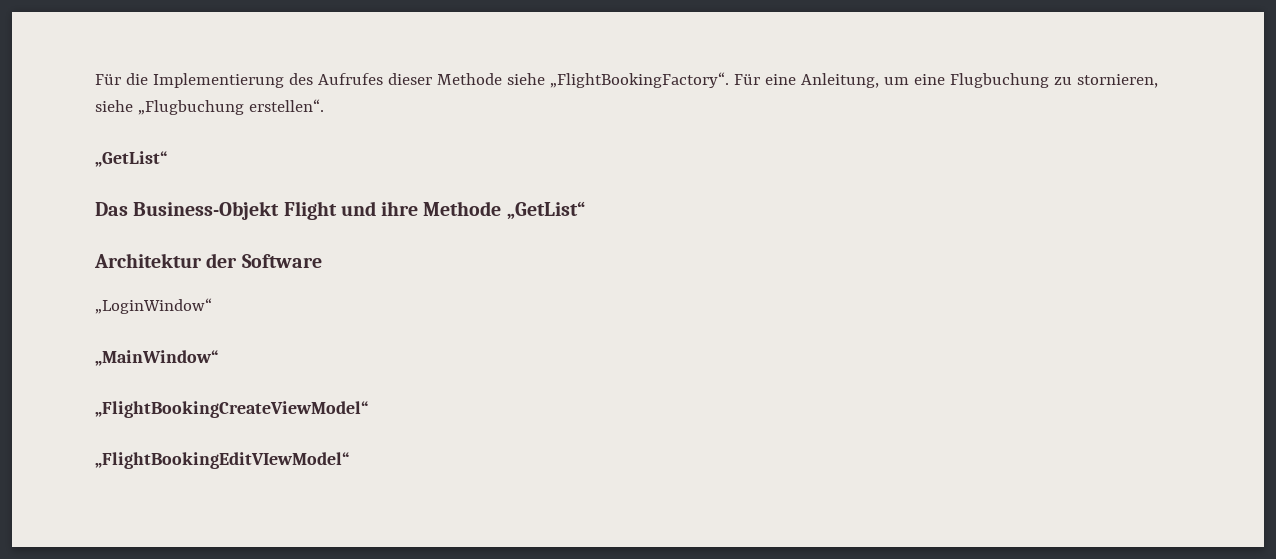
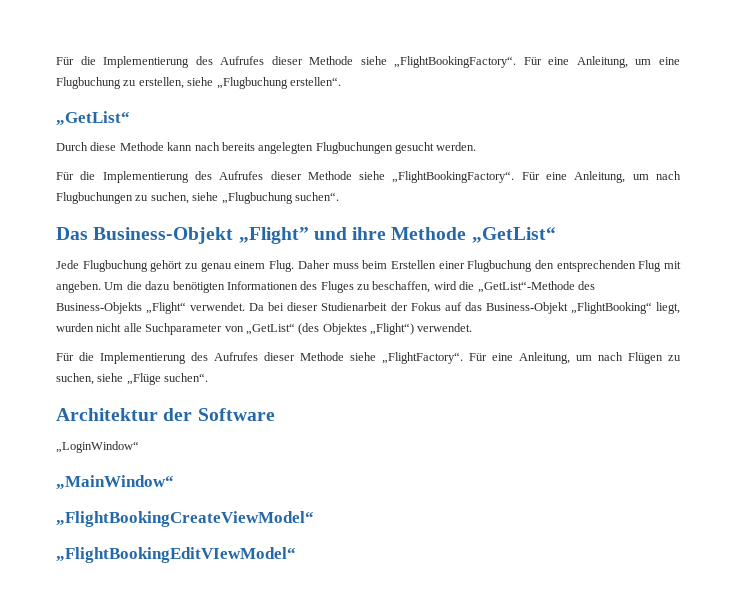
- Für eine Anleitung, um eine Flugbuchung zu stornieren, siehe „Flugbuchung erstellen“.
+ Für eine Anleitung, um eine Flugbuchung zu erstellen, siehe „Flugbuchung erstellen“.
+ Durch diese Methode kann nach bereits angelegten Flugbuchungen gesucht werden.
+ Für die Implementierung des Aufrufes dieser Methode siehe „FlightBookingFactory“. Für eine Anleitung, um nach Flugbuchungen zu suchen, siehe „Flugbuchung suchen“.
- Das Business-Objekt Flight und ihre Methode „GetList“
+ Das Business-Objekt „Flight” und ihre Methode „GetList“
+ Jede Flugbuchung gehört zu genau einem Flug. Daher muss beim Erstellen einer Flugbuchung den entsprechenden Flug mit angeben. Um die dazu benötigten Informationen des Fluges zu beschaffen, wird die „GetList“-Methode des Business-Objekts „Flight“ verwendet. Da bei dieser Studienarbeit der Fokus auf das Business-Objekt „FlightBooking“ liegt, wurden nicht alle Suchparameter von „GetList“ (des Objektes „Flight“) verwendet.
+ Für die Implementierung des Aufrufes dieser Methode siehe „FlightFactory“. Für eine Anleitung, um nach Flügen zu suchen, siehe „Flüge suchen“.

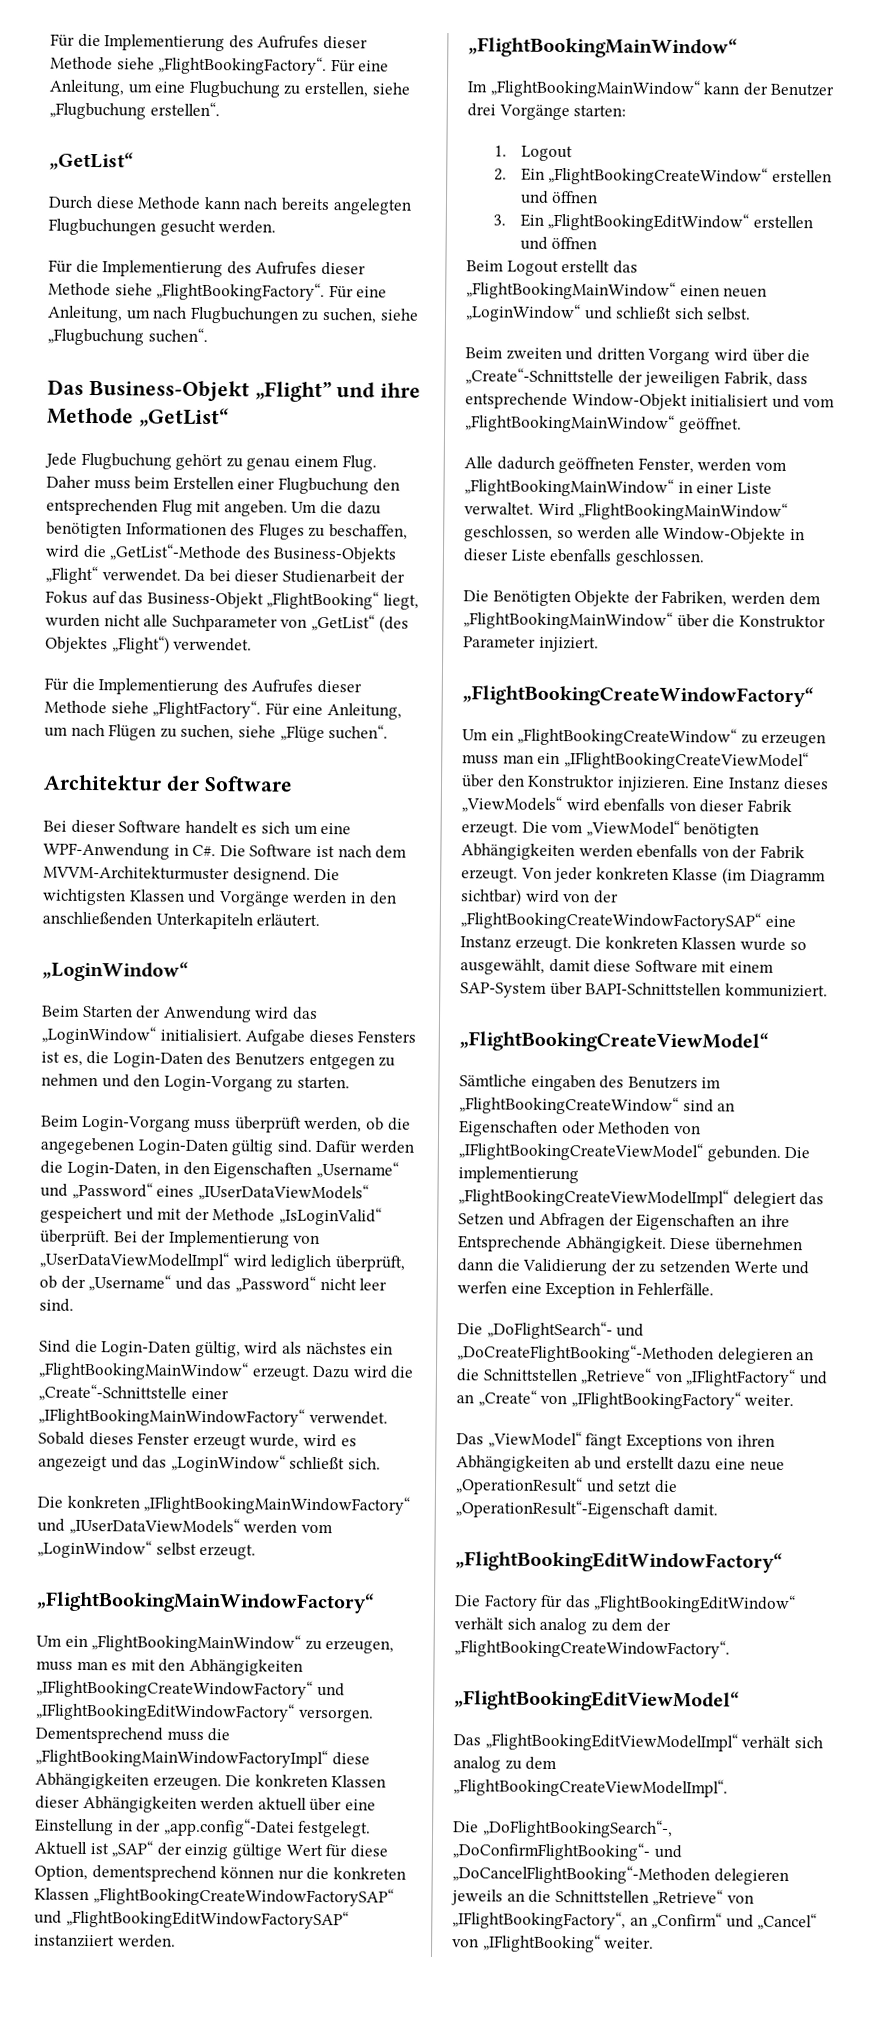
+ Bei dieser Software handelt es sich um eine WPF-Anwendung in C#. Die Software ist nach dem MVVM-Architekturmuster designend. Die wichtigsten Klassen und Vorgänge werden in den anschließenden Unterkapiteln erläutert.
  „LoginWindow“
- „MainWindow“
+ Beim Starten der Anwendung wird das „LoginWindow“ initialisiert. Aufgabe dieses Fensters ist es, die Login-Daten des Benutzers entgegen zu nehmen und den Login-Vorgang zu starten.
+ Beim Login-Vorgang muss überprüft werden, ob die angegebenen Login-Daten gültig sind. Dafür werden die Login-Daten, in den Eigenschaften „Username“ und „Password“ eines „IUserDataViewModels“ gespeichert und mit der Methode „IsLoginValid“ überprüft. Bei der Implementierung von „UserDataViewModelImpl“ wird lediglich überprüft, ob der „Username“ und das „Password“ nicht leer sind.
+ Sind die Login-Daten gültig, wird als nächstes ein „FlightBookingMainWindow“ erzeugt. Dazu wird die „Create“-Schnittstelle einer „IFlightBookingMainWindowFactory“ verwendet. Sobald dieses Fenster erzeugt wurde, wird es angezeigt und das „LoginWindow“ schließt sich.
+ Die konkreten „IFlightBookingMainWindowFactory“ und „IUserDataViewModels“ werden vom „LoginWindow“ selbst erzeugt.
+ „FlightBookingMainWindowFactory“
+ Um ein „FlightBookingMainWindow“ zu erzeugen, muss man es mit den Abhängigkeiten „IFlightBookingCreateWindowFactory“ und „IFlightBookingEditWindowFactory“ versorgen. Dementsprechend muss die „FlightBookingMainWindowFactoryImpl“ diese Abhängigkeiten erzeugen. Die konkreten Klassen dieser Abhängigkeiten werden aktuell über eine Einstellung in der „app.config“-Datei festgelegt. Aktuell ist „SAP“ der einzig gültige Wert für diese Option, dementsprechend können nur die konkreten Klassen „FlightBookingCreateWindowFactorySAP“ und „FlightBookingEditWindowFactorySAP“ instanziiert werden.
+ „FlightBookingMainWindow“
+ Im „FlightBookingMainWindow“ kann der Benutzer drei Vorgänge starten:
+ 1. Logout
+ 2. Ein „FlightBookingCreateWindow“ erstellen und öffnen
+ 3. Ein „FlightBookingEditWindow“ erstellen und öffnen
+ Beim Logout erstellt das „FlightBookingMainWindow“ einen neuen „LoginWindow“ und schließt sich selbst.
+ Beim zweiten und dritten Vorgang wird über die „Create“-Schnittstelle der jeweiligen Fabrik, dass entsprechende Window-Objekt initialisiert und vom „FlightBookingMainWindow“ geöffnet.
+ Alle dadurch geöffneten Fenster, werden vom „FlightBookingMainWindow“ in einer Liste verwaltet. Wird „FlightBookingMainWindow“ geschlossen, so werden alle Window-Objekte in dieser Liste ebenfalls geschlossen.
+ Die Benötigten Objekte der Fabriken, werden dem „FlightBookingMainWindow“ über die Konstruktor Parameter injiziert.
+ „FlightBookingCreateWindowFactory“
+ Um ein „FlightBookingCreateWindow“ zu erzeugen muss man ein „IFlightBookingCreateViewModel“ über den Konstruktor injizieren. Eine Instanz dieses „ViewModels“ wird ebenfalls von dieser Fabrik erzeugt. Die vom „ViewModel“ benötigten Abhängigkeiten werden ebenfalls von der Fabrik erzeugt. Von jeder konkreten Klasse (im Diagramm sichtbar) wird von der „FlightBookingCreateWindowFactorySAP“ eine Instanz erzeugt. Die konkreten Klassen wurde so ausgewählt, damit diese Software mit einem SAP-System über BAPI-Schnittstellen kommuniziert.
  „FlightBookingCreateViewModel“
- „FlightBookingEditVIewModel“
+ Sämtliche eingaben des Benutzers im „FlightBookingCreateWindow“ sind an Eigenschaften oder Methoden von „IFlightBookingCreateViewModel“ gebunden. Die implementierung „FlightBookingCreateViewModelImpl“ delegiert das Setzen und Abfragen der Eigenschaften an ihre Entsprechende Abhängigkeit. Diese übernehmen dann die Validierung der zu setzenden Werte und werfen eine Exception in Fehlerfälle.
+ Die „DoFlightSearch“- und „DoCreateFlightBooking“-Methoden delegieren an die Schnittstellen „Retrieve“ von „IFlightFactory“ und an „Create“ von „IFlightBookingFactory“ weiter.
+ Das „ViewModel“ fängt Exceptions von ihren Abhängigkeiten ab und erstellt dazu eine neue „OperationResult“ und setzt die „OperationResult“-Eigenschaft damit.
+ „FlightBookingEditWindowFactory“
+ Die Factory für das „FlightBookingEditWindow“ verhält sich analog zu dem der „FlightBookingCreateWindowFactory“.
+ „FlightBookingEditViewModel“
+ Das „FlightBookingEditViewModelImpl“ verhält sich analog zu dem „FlightBookingCreateViewModelImpl“.
+ Die „DoFlightBookingSearch“-, „DoConfirmFlightBooking“- und „DoCancelFlightBooking“-Methoden delegieren jeweils an die Schnittstellen „Retrieve“ von „IFlightBookingFactory“, an „Confirm“ und „Cancel“ von „IFlightBooking“ weiter.

